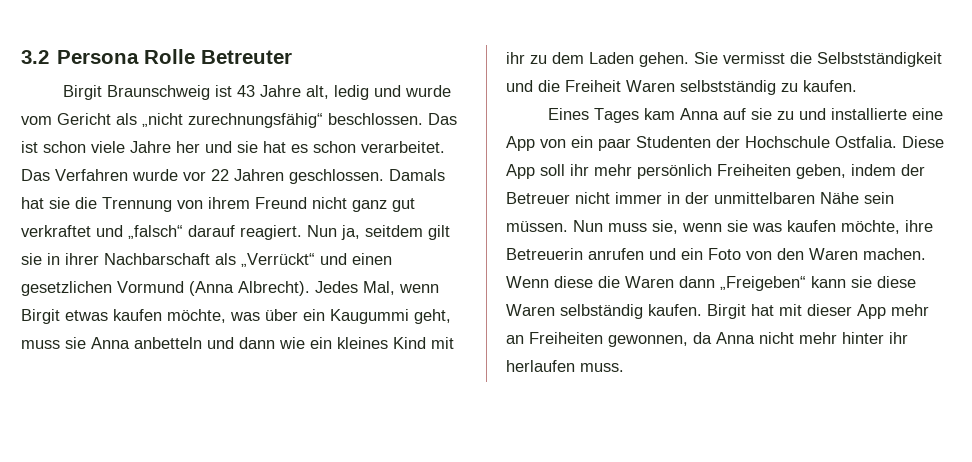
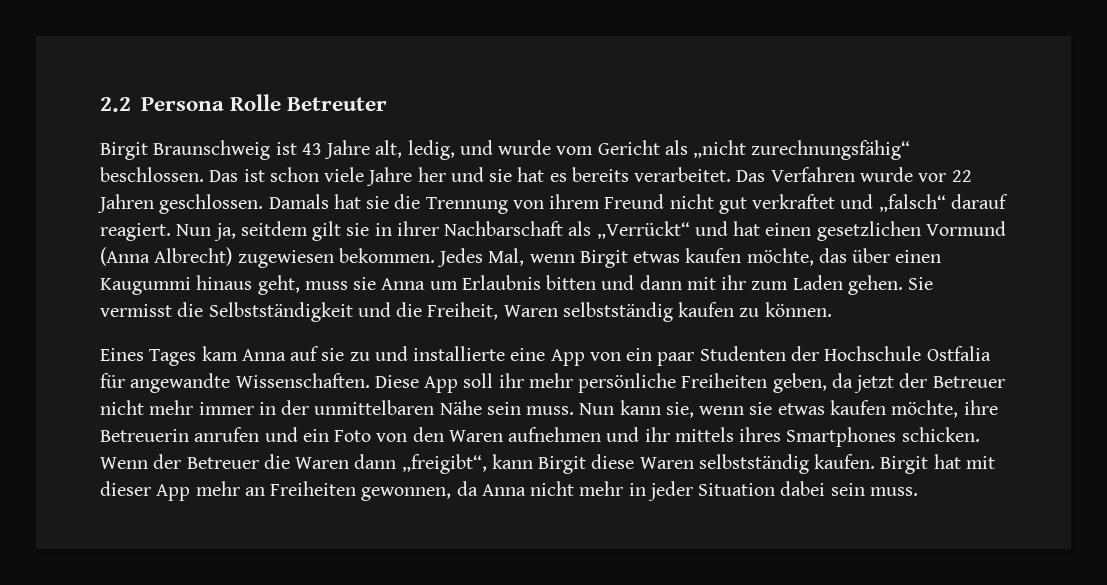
- 3.2 Persona Rolle Betreuter
+ 2.2 Persona Rolle Betreuter
- Birgit Braunschweig ist 43 Jahre alt, ledig und wurde vom Gericht als „nicht zurechnungsfähig“ beschlossen.
+ Birgit Braunschweig ist 43 Jahre alt, ledig, und wurde vom Gericht als „nicht zurechnungsfähig“ beschlossen.
- Das ist schon viele Jahre her und sie hat es schon verarbeitet.
+ Das ist schon viele Jahre her und sie hat es bereits verarbeitet.
- Damals hat sie die Trennung von ihrem Freund nicht ganz gut verkraftet und „falsch“ darauf reagiert.
+ Damals hat sie die Trennung von ihrem Freund nicht gut verkraftet und „falsch“ darauf reagiert.
- Nun ja, seitdem gilt sie in ihrer Nachbarschaft als „Verrückt“ und einen gesetzlichen Vormund (Anna Albrecht).
+ Nun ja, seitdem gilt sie in ihrer Nachbarschaft als „Verrückt“ und hat einen gesetzlichen Vormund (Anna Albrecht) zugewiesen bekommen.
- Jedes Mal, wenn Birgit etwas kaufen möchte, was über ein Kaugummi geht, muss sie Anna anbetteln und dann wie ein kleines Kind mit ihr zu dem Laden gehen.
+ Jedes Mal, wenn Birgit etwas kaufen möchte, das über einen Kaugummi hinaus geht, muss sie Anna um Erlaubnis bitten und dann mit ihr zum Laden gehen.
- Sie vermisst die Selbstständigkeit und die Freiheit Waren selbstständig zu kaufen.
+ Sie vermisst die Selbstständigkeit und die Freiheit, Waren selbstständig kaufen zu können.
- Eines Tages kam Anna auf sie zu und installierte eine App von ein paar Studenten der Hochschule Ostfalia.
+ Eines Tages kam Anna auf sie zu und installierte eine App von ein paar Studenten der Hochschule Ostfalia für angewandte Wissenschaften.
- Diese App soll ihr mehr persönlich Freiheiten geben, indem der Betreuer nicht immer in der unmittelbaren Nähe sein müssen. Nun muss sie, wenn sie was kaufen möchte, ihre Betreuerin anrufen und ein Foto von den Waren machen. Wenn diese die Waren dann „Freigeben“ kann sie diese Waren selbständig kaufen.
+ Diese App soll ihr mehr persönliche Freiheiten geben, da jetzt der Betreuer nicht mehr immer in der unmittelbaren Nähe sein muss. Nun kann sie, wenn sie etwas kaufen möchte, ihre Betreuerin anrufen und ein Foto von den Waren aufnehmen und ihr mittels ihres Smartphones schicken. Wenn der Betreuer die Waren dann „freigibt“, kann Birgit diese Waren selbstständig kaufen.
- Birgit hat mit dieser App mehr an Freiheiten gewonnen, da Anna nicht mehr hinter ihr herlaufen muss.
+ Birgit hat mit dieser App mehr an Freiheiten gewonnen, da Anna nicht mehr in jeder Situation dabei sein muss.

